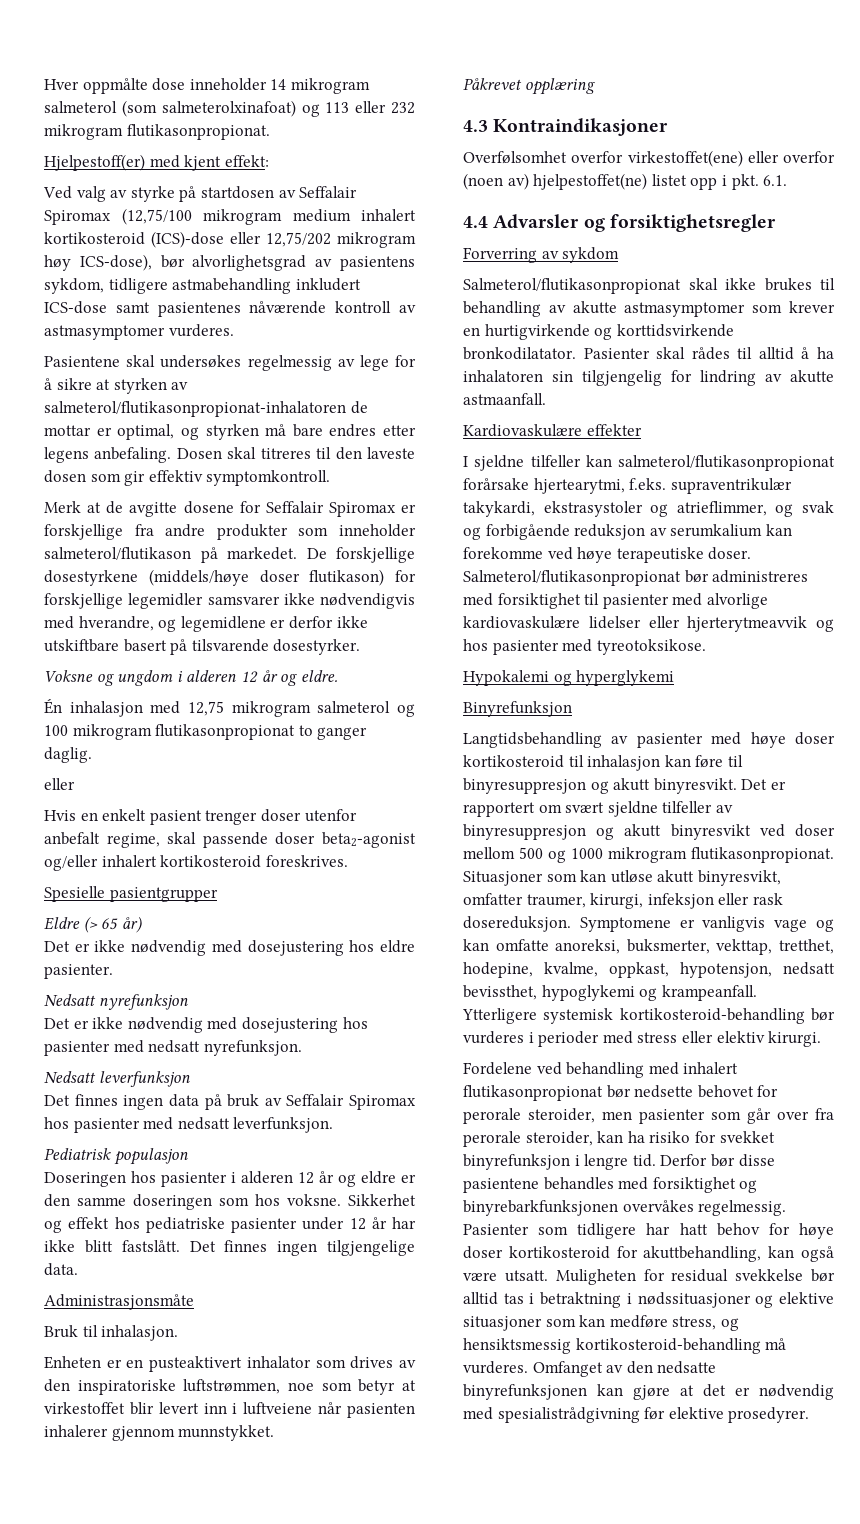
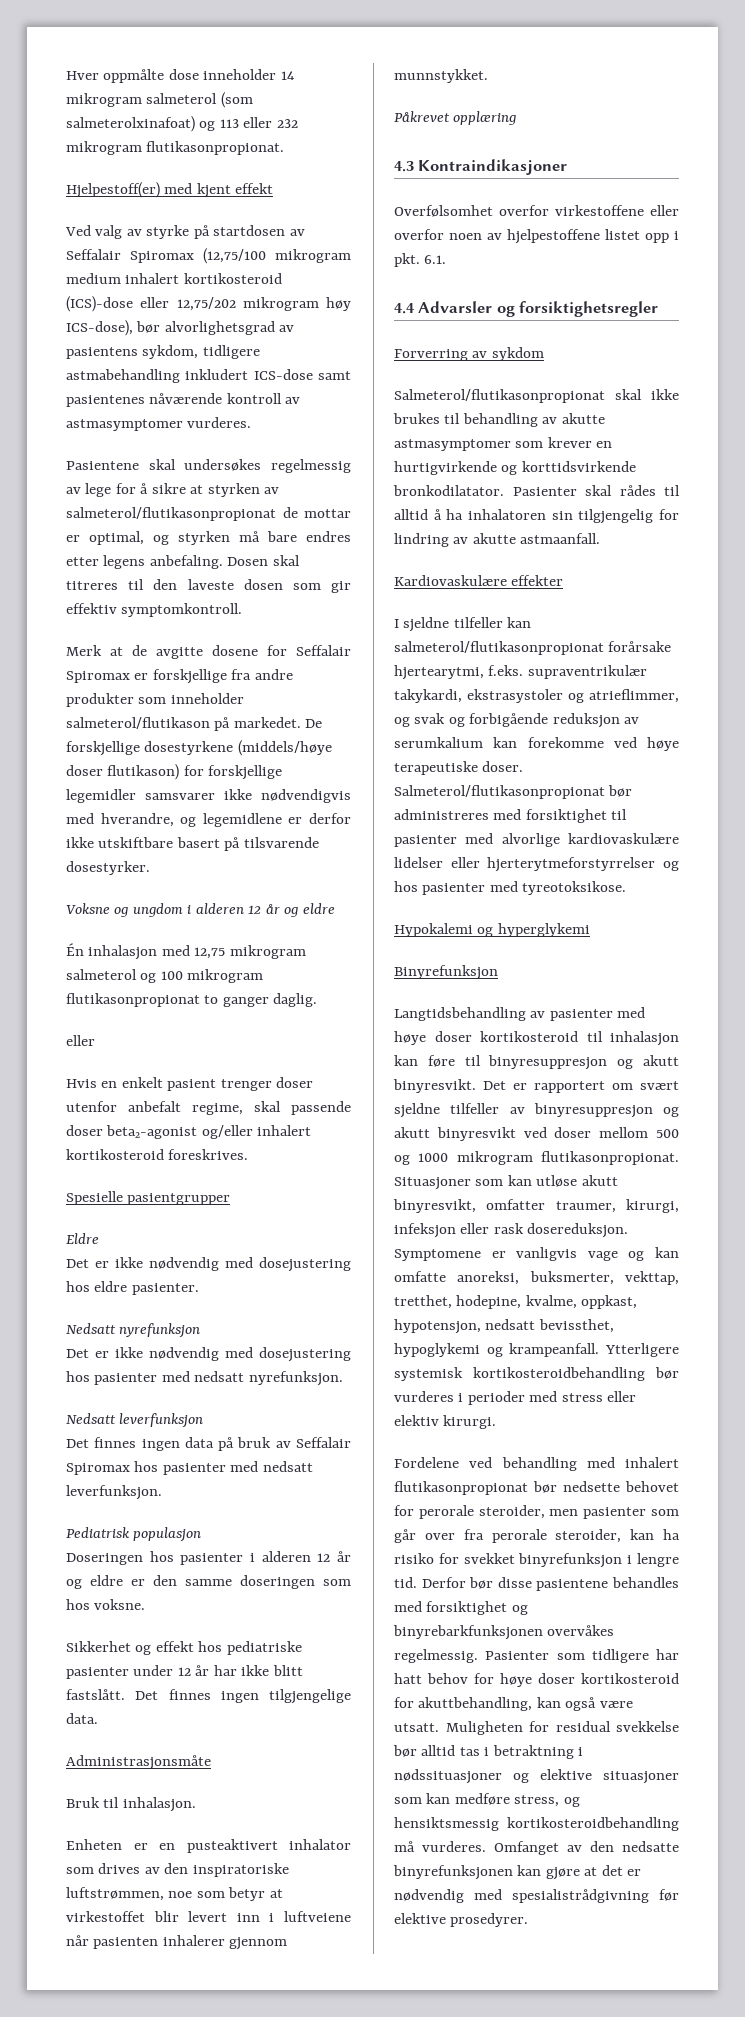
- Hjelpestoff(er) med kjent effekt:
+ Hjelpestoff(er) med kjent effekt
- Pasientene skal undersøkes regelmessig av lege for å sikre at styrken av salmeterol/flutikasonpropionat-inhalatoren de mottar er optimal, og styrken må bare endres etter legens anbefaling.
+ Pasientene skal undersøkes regelmessig av lege for å sikre at styrken av salmeterol/flutikasonpropionat de mottar er optimal, og styrken må bare endres etter legens anbefaling.
- Voksne og ungdom i alderen 12 år og eldre.
+ Voksne og ungdom i alderen 12 år og eldre
- Eldre (> 65 år)
+ Eldre
- Doseringen hos pasienter i alderen 12 år og eldre er den samme doseringen som hos voksne. Sikkerhet og effekt hos pediatriske pasienter under 12 år har ikke blitt fastslått.
+ Doseringen hos pasienter i alderen 12 år og eldre er den samme doseringen som hos voksne.
+ Sikkerhet og effekt hos pediatriske pasienter under 12 år har ikke blitt fastslått.
- Overfølsomhet overfor virkestoffet(ene) eller overfor (noen av) hjelpestoffet(ne) listet opp i pkt. 6.1.
+ Overfølsomhet overfor virkestoffene eller overfor noen av hjelpestoffene listet opp i pkt. 6.1.
- Salmeterol/flutikasonpropionat bør administreres med forsiktighet til pasienter med alvorlige kardiovaskulære lidelser eller hjerterytmeavvik og hos pasienter med tyreotoksikose.
+ Salmeterol/flutikasonpropionat bør administreres med forsiktighet til pasienter med alvorlige kardiovaskulære lidelser eller hjerterytmeforstyrrelser og hos pasienter med tyreotoksikose.
- Ytterligere systemisk kortikosteroid-behandling bør vurderes i perioder med stress eller elektiv kirurgi.
+ Ytterligere systemisk kortikosteroidbehandling bør vurderes i perioder med stress eller elektiv kirurgi.
- Muligheten for residual svekkelse bør alltid tas i betraktning i nødssituasjoner og elektive situasjoner som kan medføre stress, og hensiktsmessig kortikosteroid-behandling må vurderes.
+ Muligheten for residual svekkelse bør alltid tas i betraktning i nødssituasjoner og elektive situasjoner som kan medføre stress, og hensiktsmessig kortikosteroidbehandling må vurderes.

